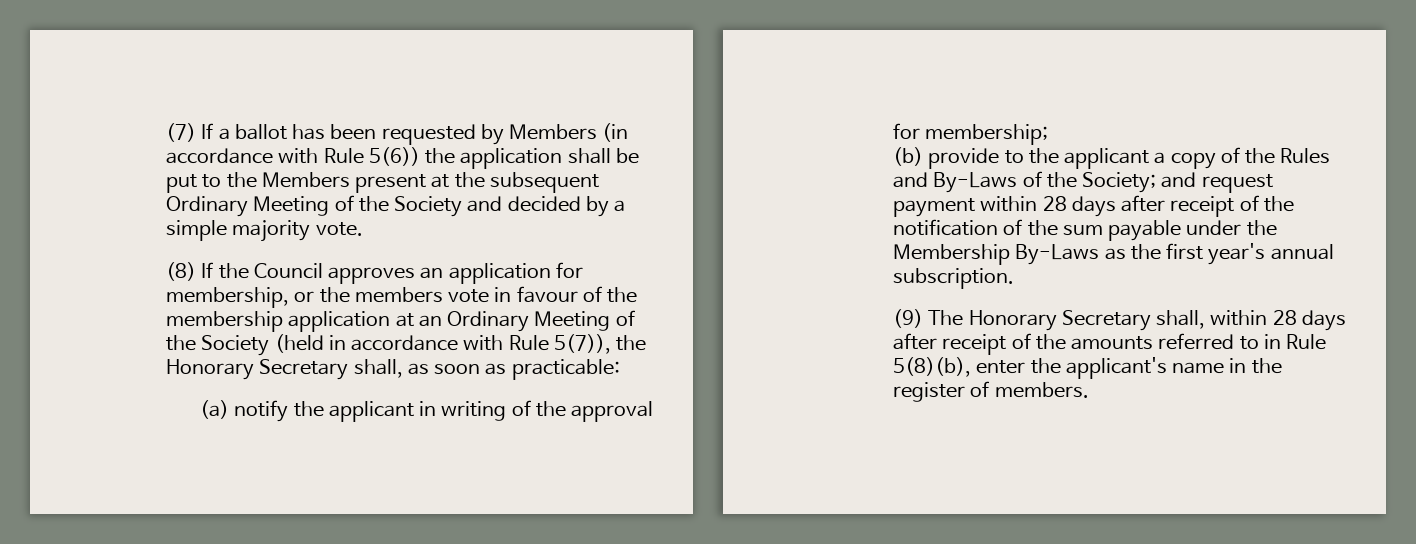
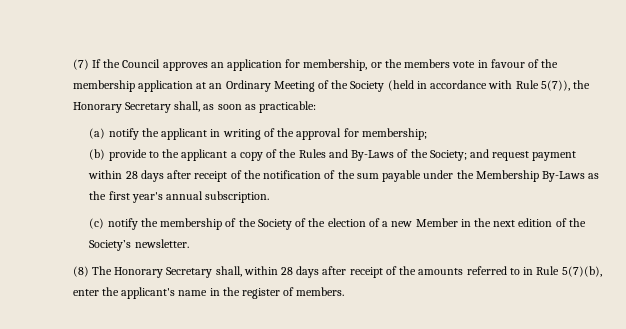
- (7) If a ballot has been requested by Members (in accordance with Rule 5(6)) the application shall be put to the Members present at the subsequent Ordinary Meeting of the Society and decided by a simple majority vote.
- (8) If the Council approves an application for membership, or the members vote in favour of the membership application at an Ordinary Meeting of the Society (held in accordance with Rule 5(7)), the Honorary Secretary shall, as soon as practicable:
+ (7) If the Council approves an application for membership, or the members vote in favour of the membership application at an Ordinary Meeting of the Society (held in accordance with Rule 5(7)), the Honorary Secretary shall, as soon as practicable:
- (9) The Honorary Secretary shall, within 28 days after receipt of the amounts referred to in Rule 5(8)(b), enter the applicant's name in the register of members.
+ (c) notify the membership of the Society of the election of a new Member in the next edition of the Society’s newsletter.
+ (8) The Honorary Secretary shall, within 28 days after receipt of the amounts referred to in Rule 5(7)(b), enter the applicant's name in the register of members.

